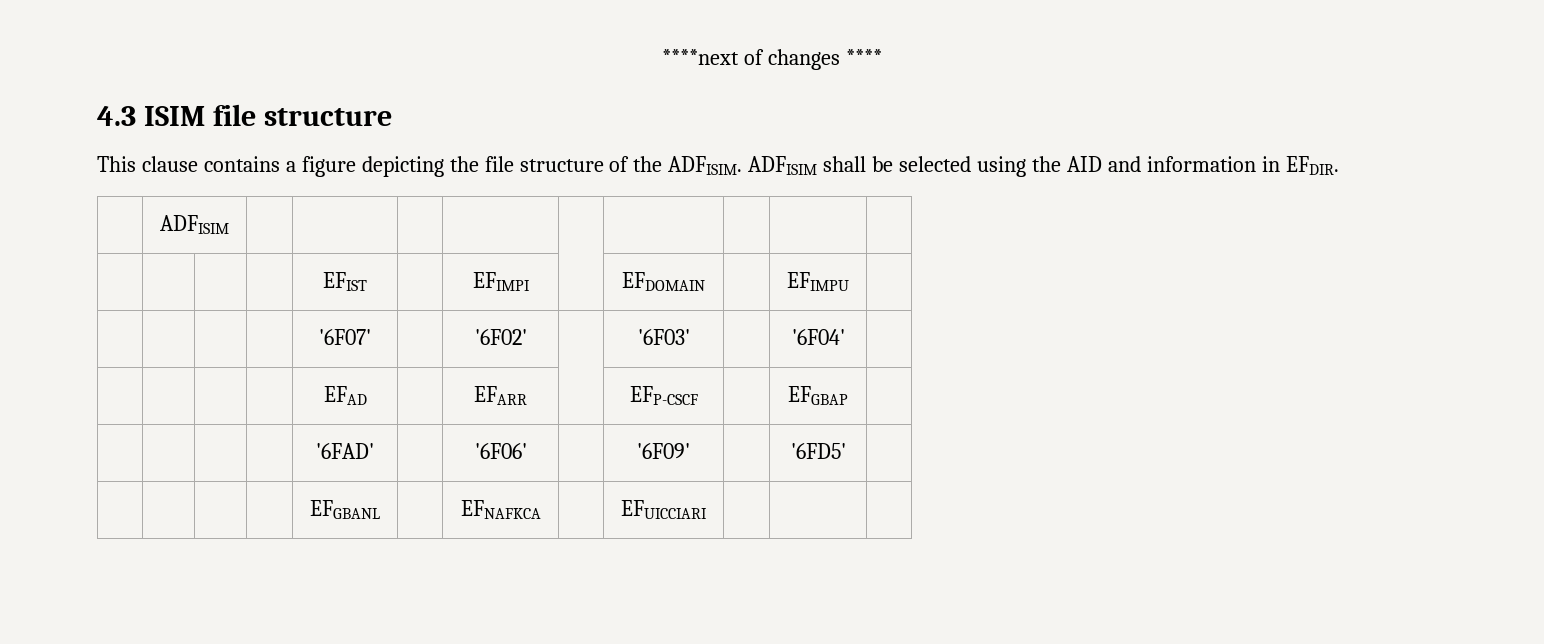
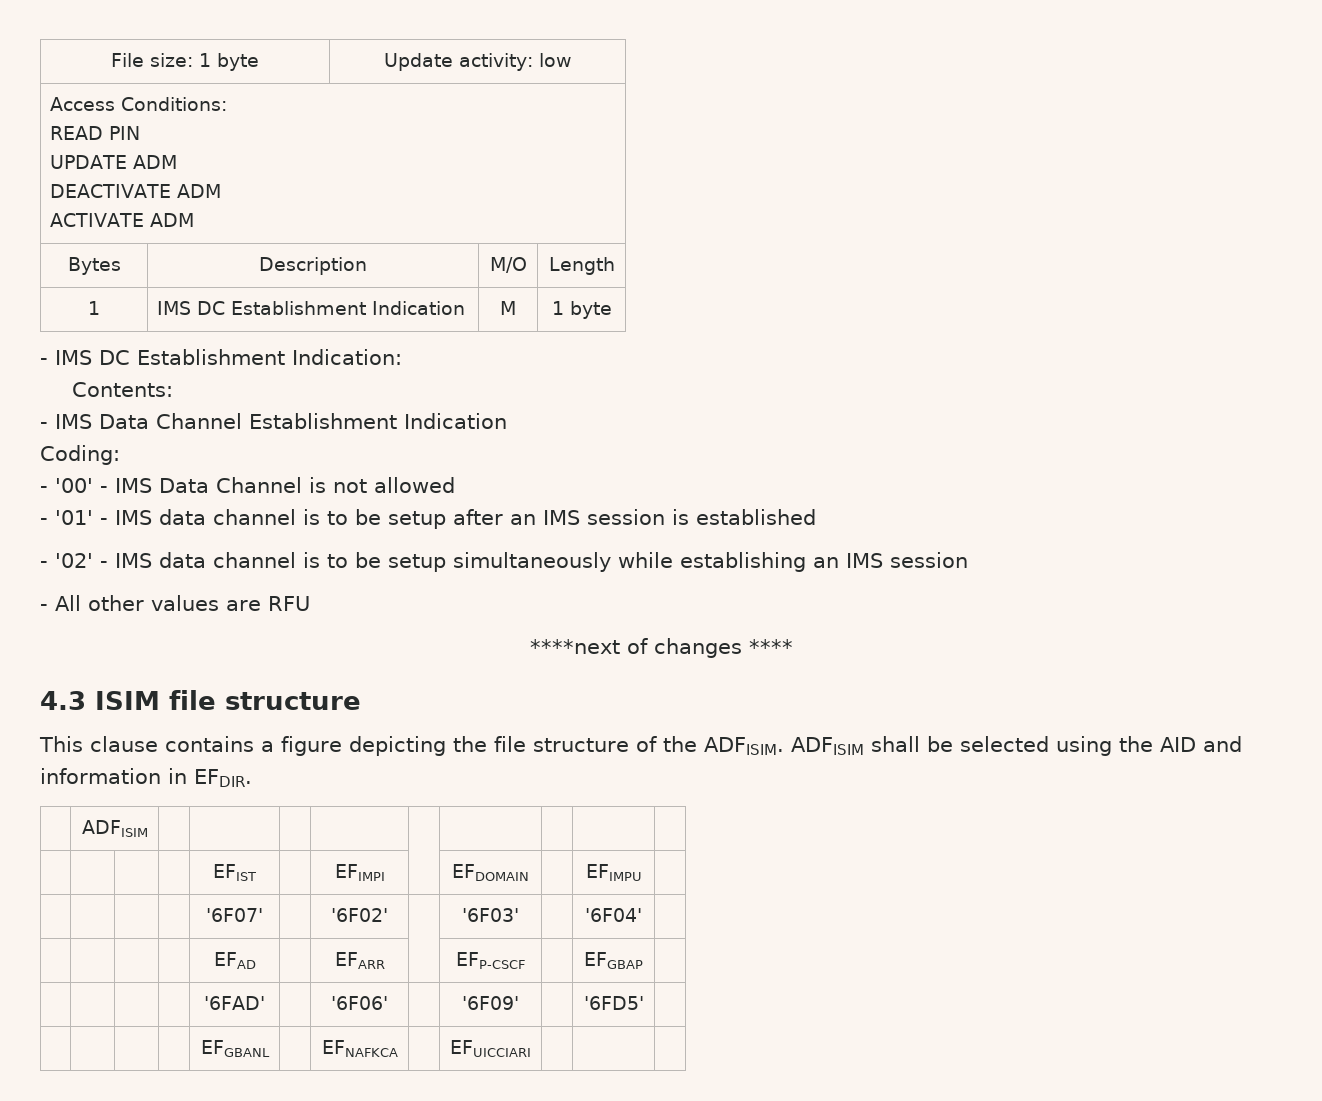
+ File size: 1 byte | Update activity: low
+ Access Conditions:
+ READ PIN
+ UPDATE ADM
+ DEACTIVATE ADM
+ ACTIVATE ADM
+ Bytes | Description | M/O | Length
+ 1 | IMS DC Establishment Indication | M | 1 byte
+ - IMS DC Establishment Indication:
+ Contents:
+ - IMS Data Channel Establishment Indication
+ Coding:
+ - '00' - IMS Data Channel is not allowed
+ - '01' - IMS data channel is to be setup after an IMS session is established
+ - '02' - IMS data channel is to be setup simultaneously while establishing an IMS session
+ - All other values are RFU

